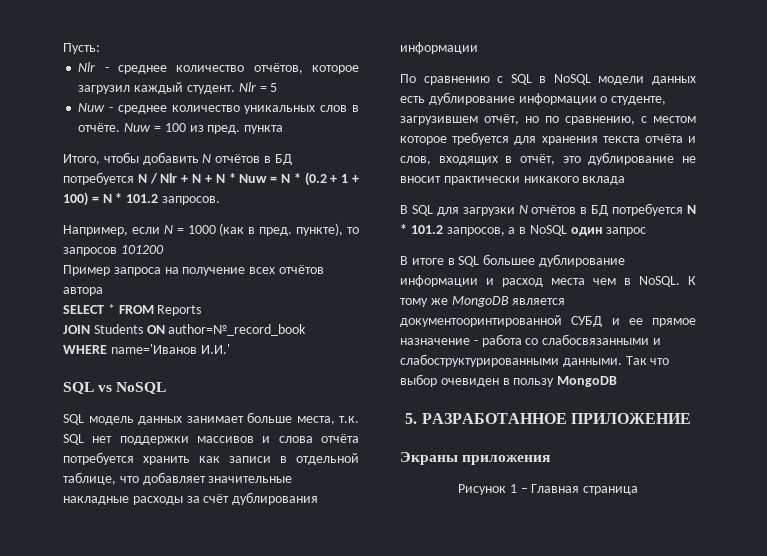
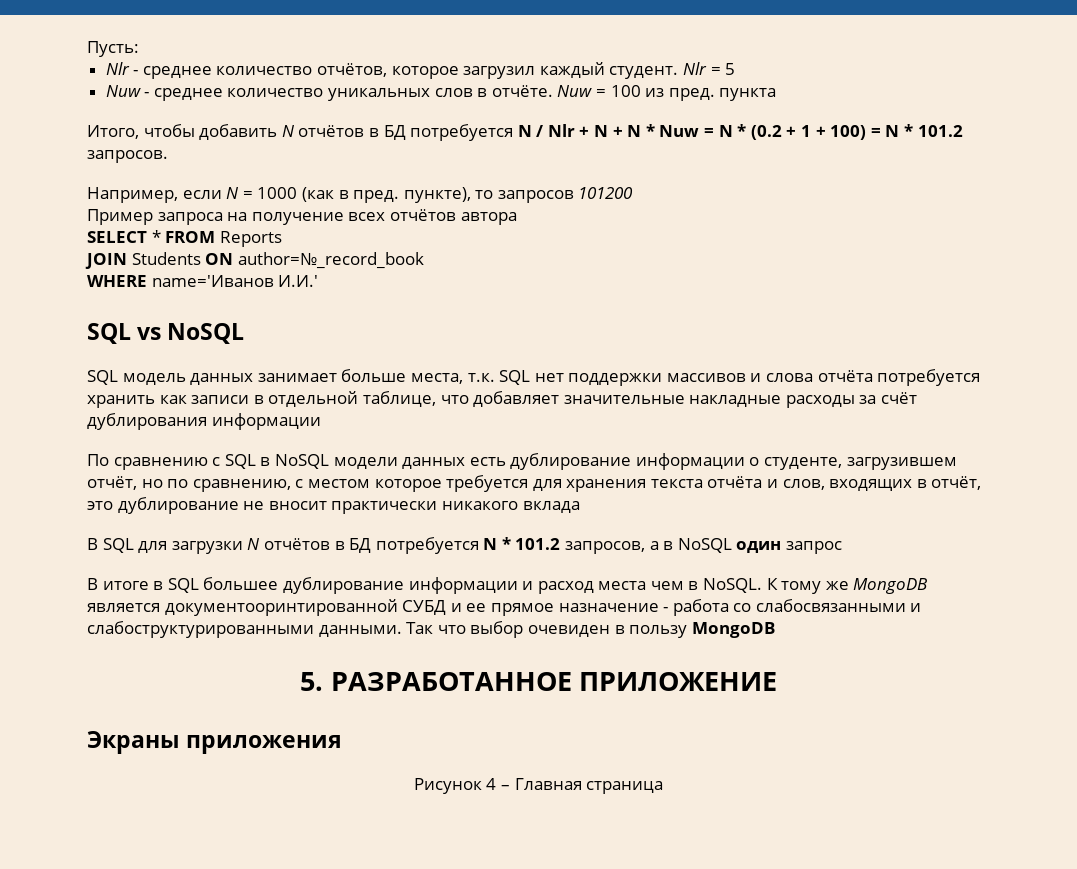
- Рисунок 1 – Главная страница
+ Рисунок 4 – Главная страница

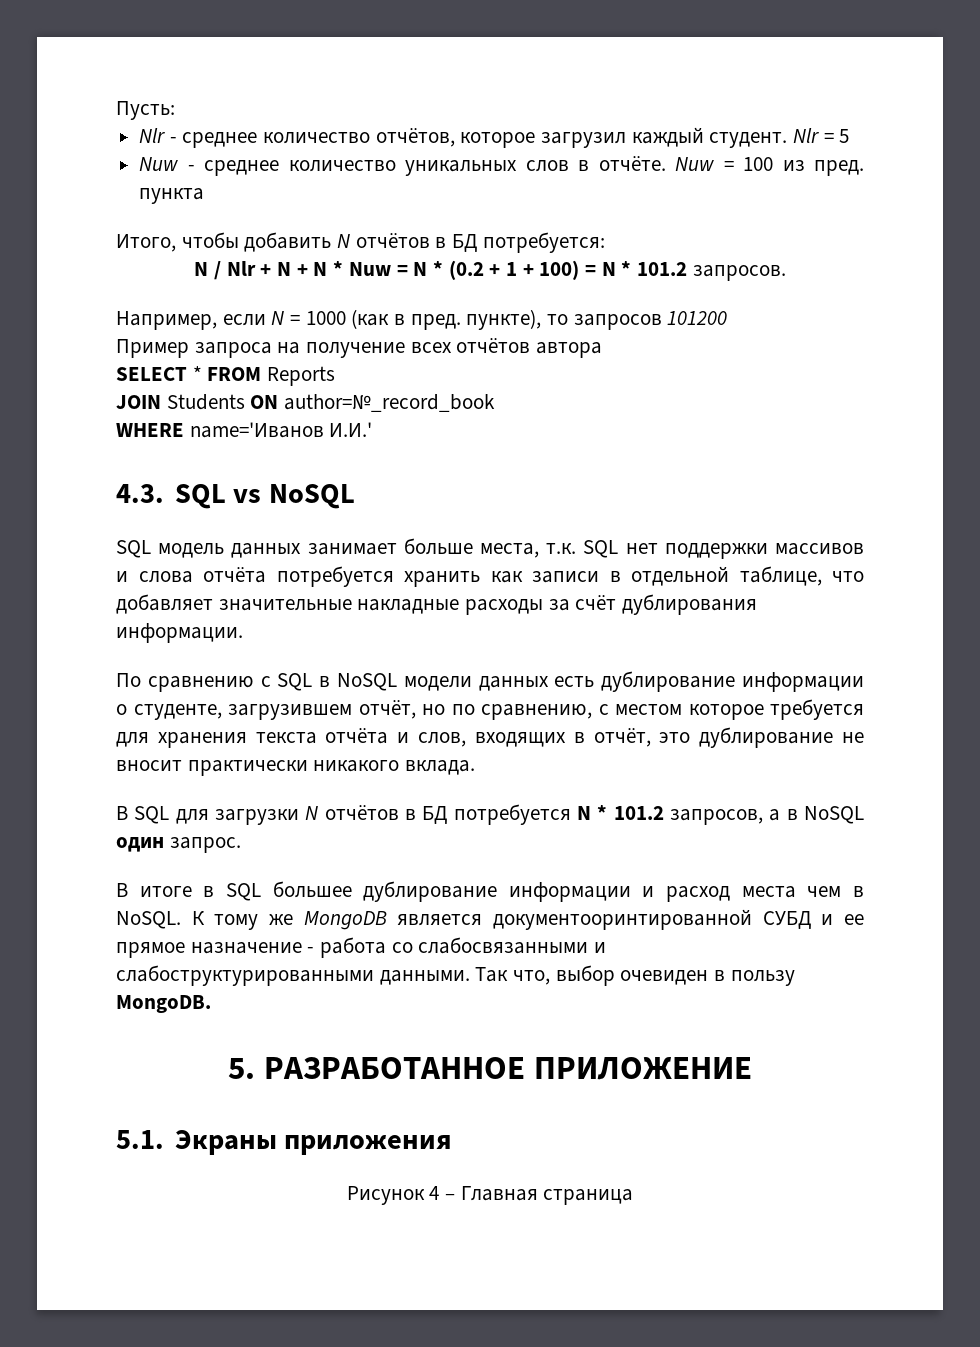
- Итого, чтобы добавить N отчётов в БД потребуется N / Nlr + N + N * Nuw = N * (0.2 + 1 + 100) = N * 101.2 запросов.
+ Итого, чтобы добавить N отчётов в БД потребуется:
+ N / Nlr + N + N * Nuw = N * (0.2 + 1 + 100) = N * 101.2 запросов.
- SQL vs NoSQL
+ 4.3. SQL vs NoSQL
- SQL модель данных занимает больше места, т.к. SQL нет поддержки массивов и слова отчёта потребуется хранить как записи в отдельной таблице, что добавляет значительные накладные расходы за счёт дублирования информации
+ SQL модель данных занимает больше места, т.к. SQL нет поддержки массивов и слова отчёта потребуется хранить как записи в отдельной таблице, что добавляет значительные накладные расходы за счёт дублирования информации.
- По сравнению с SQL в NoSQL модели данных есть дублирование информации о студенте, загрузившем отчёт, но по сравнению, с местом которое требуется для хранения текста отчёта и слов, входящих в отчёт, это дублирование не вносит практически никакого вклада
+ По сравнению с SQL в NoSQL модели данных есть дублирование информации о студенте, загрузившем отчёт, но по сравнению, с местом которое требуется для хранения текста отчёта и слов, входящих в отчёт, это дублирование не вносит практически никакого вклада.
- В SQL для загрузки N отчётов в БД потребуется N * 101.2 запросов, а в NoSQL один запрос
+ В SQL для загрузки N отчётов в БД потребуется N * 101.2 запросов, а в NoSQL один запрос.
- Так что выбор очевиден в пользу MongoDB
+ Так что, выбор очевиден в пользу MongoDB.
- Экраны приложения
+ 5.1. Экраны приложения

